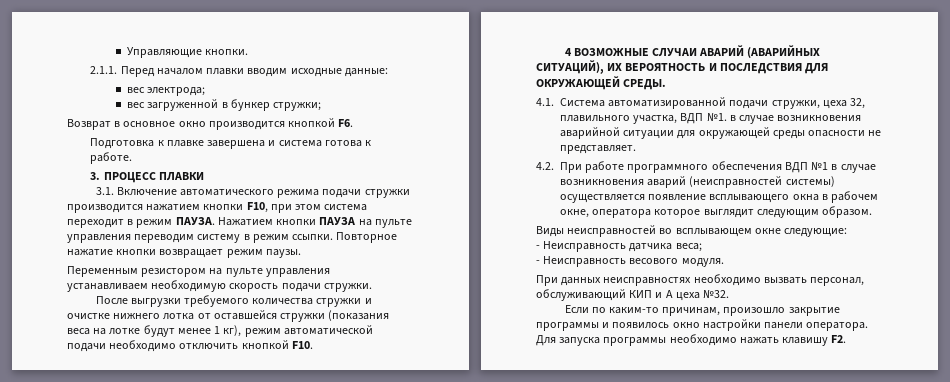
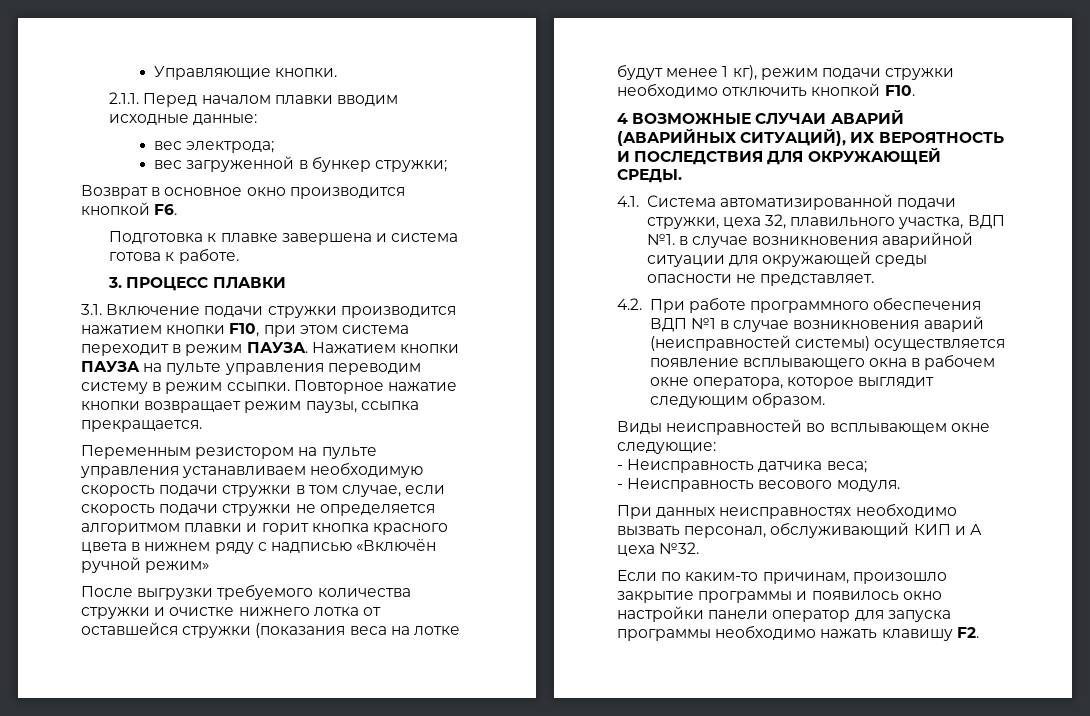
- 3.1. Включение автоматического режима подачи стружки производится нажатием кнопки F10, при этом система переходит в режим ПАУЗА.
+ 3.1. Включение подачи стружки производится нажатием кнопки F10, при этом система переходит в режим ПАУЗА.
- Повторное нажатие кнопки возвращает режим паузы.
+ Повторное нажатие кнопки возвращает режим паузы, ссыпка прекращается.
- Переменным резистором на пульте управления устанавливаем необходимую скорость подачи стружки.
+ Переменным резистором на пульте управления устанавливаем необходимую скорость подачи стружки в том случае, если скорость подачи стружки не определяется алгоритмом плавки и горит кнопка красного цвета в нижнем ряду с надписью «Включён ручной режим»
- После выгрузки требуемого количества стружки и очистке нижнего лотка от оставшейся стружки (показания веса на лотке будут менее 1 кг), режим автоматической подачи необходимо отключить кнопкой F10.
+ После выгрузки требуемого количества стружки и очистке нижнего лотка от оставшейся стружки (показания веса на лотке будут менее 1 кг), режим подачи стружки необходимо отключить кнопкой F10.
- 4.2. При работе программного обеспечения ВДП №1 в случае возникновения аварий (неисправностей системы) осуществляется появление всплывающего окна в рабочем окне, оператора которое выглядит следующим образом.
+ 4.2. При работе программного обеспечения ВДП №1 в случае возникновения аварий (неисправностей системы) осуществляется появление всплывающего окна в рабочем окне оператора, которое выглядит следующим образом.
- Если по каким-то причинам, произошло закрытие программы и появилось окно настройки панели оператора. Для запуска программы необходимо нажать клавишу F2.
+ Если по каким-то причинам, произошло закрытие программы и появилось окно настройки панели оператор для запуска программы необходимо нажать клавишу F2.

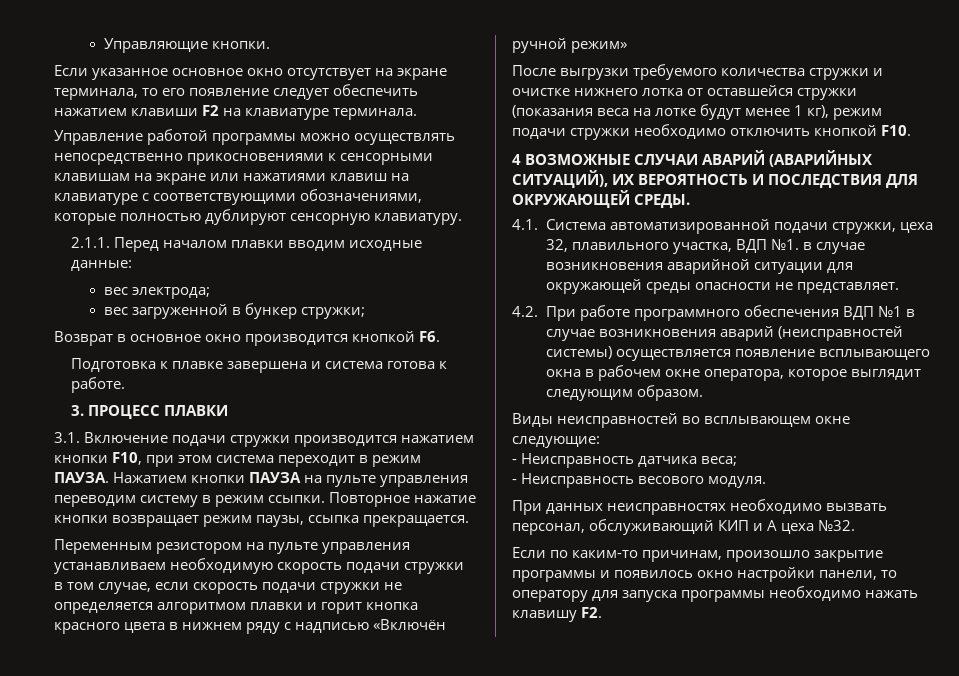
+ Если указанное основное окно отсутствует на экране терминала, то его появление следует обеспечить нажатием клавиши F2 на клавиатуре терминала.
+ Управление работой программы можно осуществлять непосредственно прикосновениями к сенсорными клавишам на экране или нажатиями клавиш на клавиатуре с соответствующими обозначениями, которые полностью дублируют сенсорную клавиатуру.
- Если по каким-то причинам, произошло закрытие программы и появилось окно настройки панели оператор для запуска программы необходимо нажать клавишу F2.
+ Если по каким-то причинам, произошло закрытие программы и появилось окно настройки панели, то оператору для запуска программы необходимо нажать клавишу F2.

